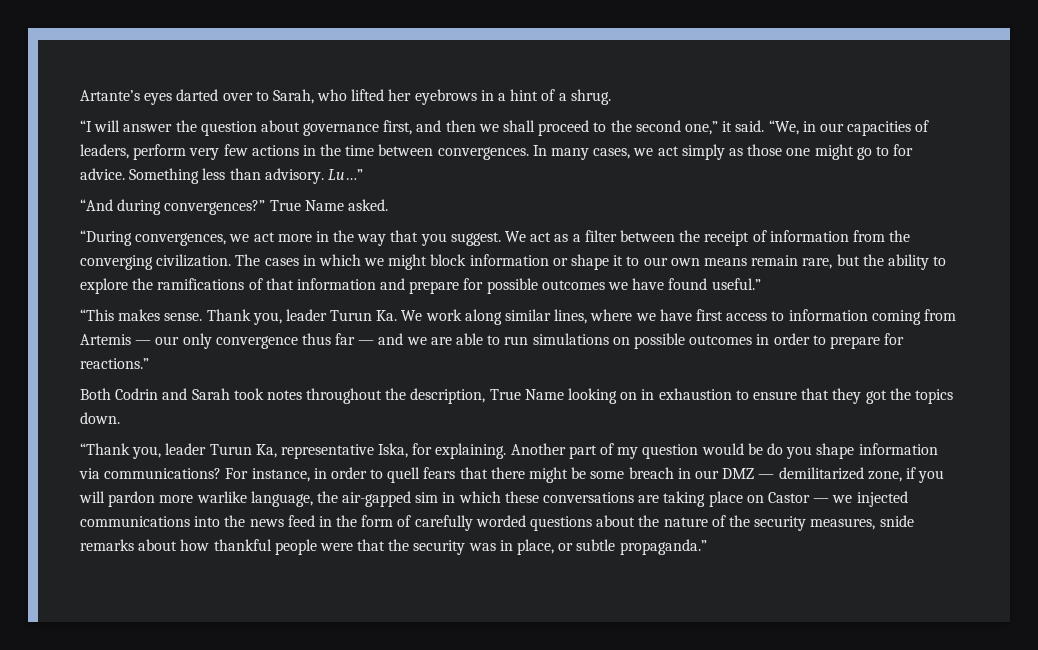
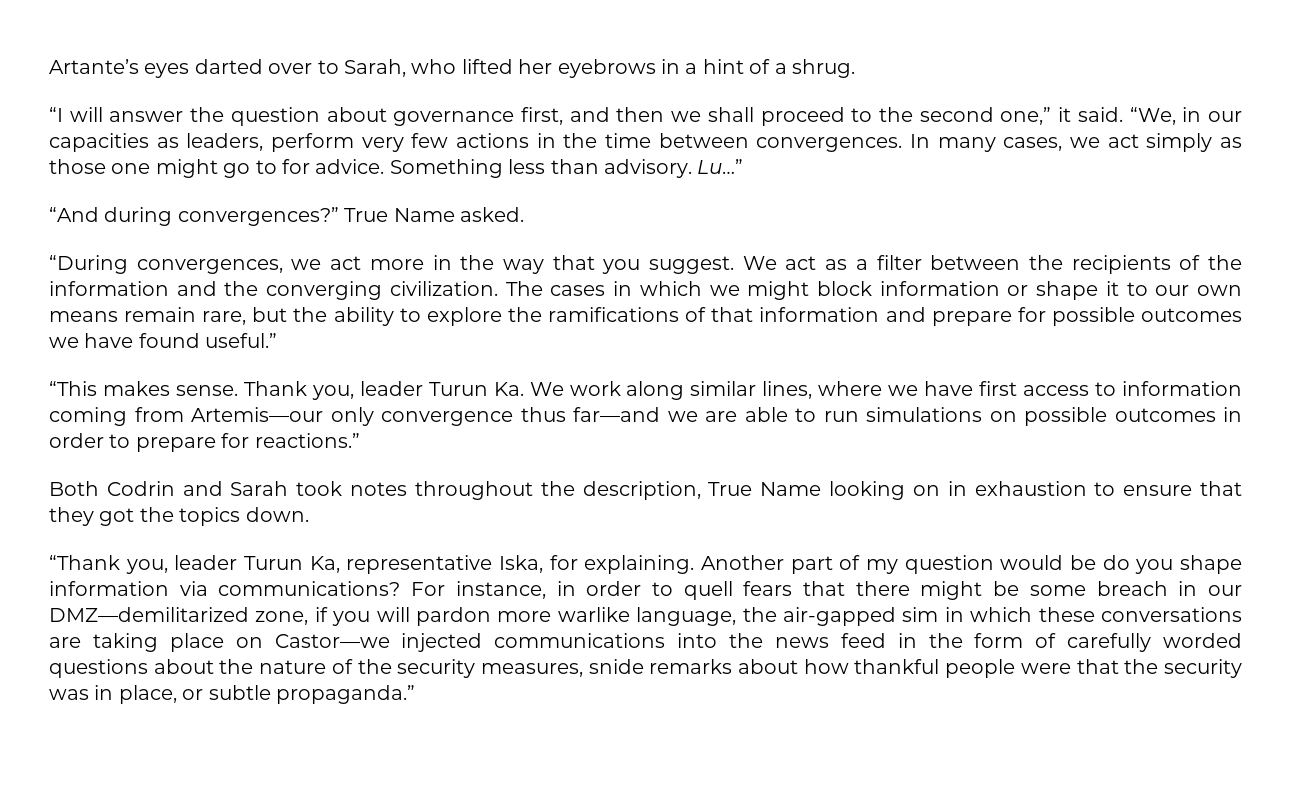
- “We, in our capacities of leaders, perform very few actions in the time between convergences.
+ “We, in our capacities as leaders, perform very few actions in the time between convergences.
- We act as a filter between the receipt of information from the converging civilization.
+ We act as a filter between the recipients of the information and the converging civilization.
- Thank you, leader Turun Ka. We work along similar lines, where we have first access to information coming from Artemis — our only convergence thus far — and we are able to run simulations on possible outcomes in order to prepare for reactions.”
+ Thank you, leader Turun Ka. We work along similar lines, where we have first access to information coming from Artemis—our only convergence thus far—and we are able to run simulations on possible outcomes in order to prepare for reactions.”
- For instance, in order to quell fears that there might be some breach in our DMZ — demilitarized zone, if you will pardon more warlike language, the air-gapped sim in which these conversations are taking place on Castor — we injected communications into the news feed in the form of carefully worded questions about the nature of the security measures, snide remarks about how thankful people were that the security was in place, or subtle propaganda.”
+ For instance, in order to quell fears that there might be some breach in our DMZ—demilitarized zone, if you will pardon more warlike language, the air-gapped sim in which these conversations are taking place on Castor—we injected communications into the news feed in the form of carefully worded questions about the nature of the security measures, snide remarks about how thankful people were that the security was in place, or subtle propaganda.”

